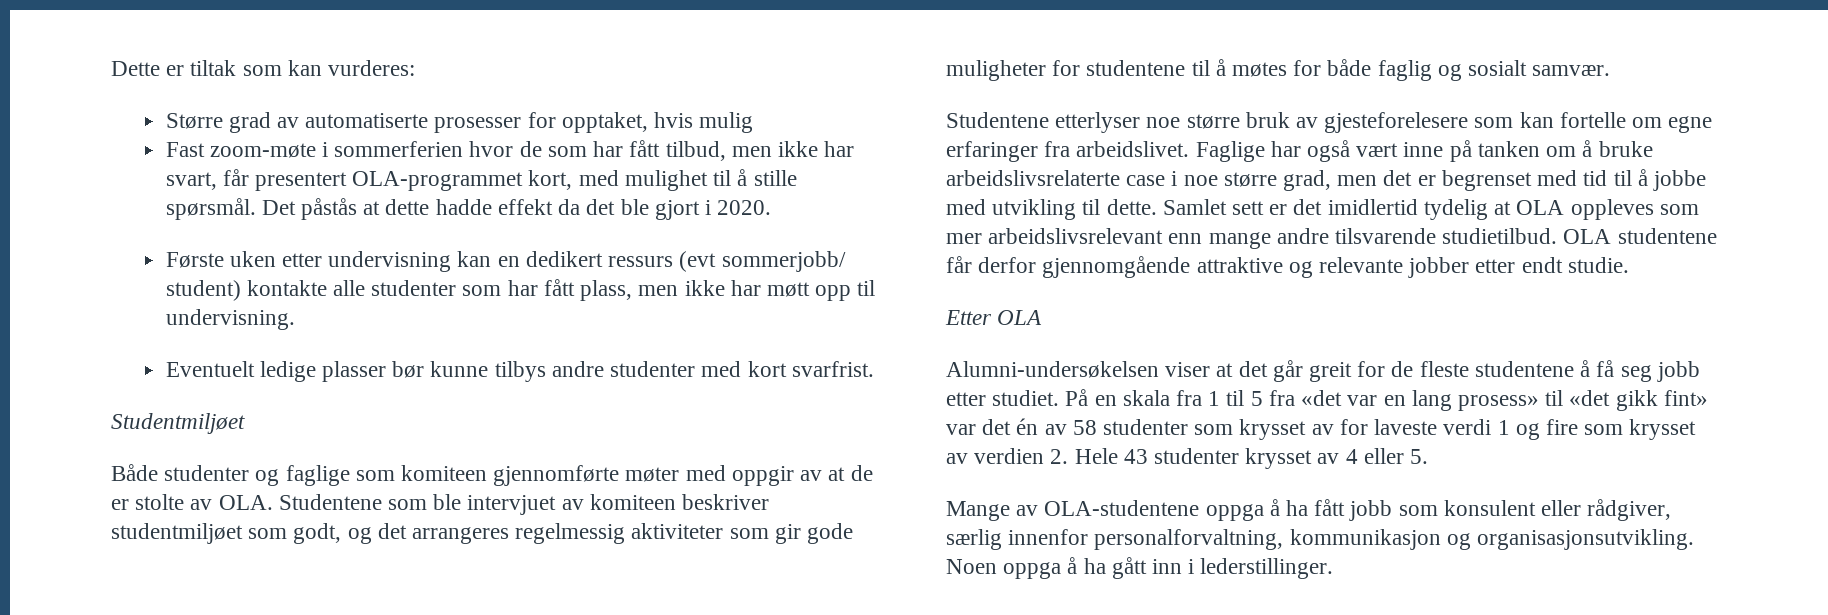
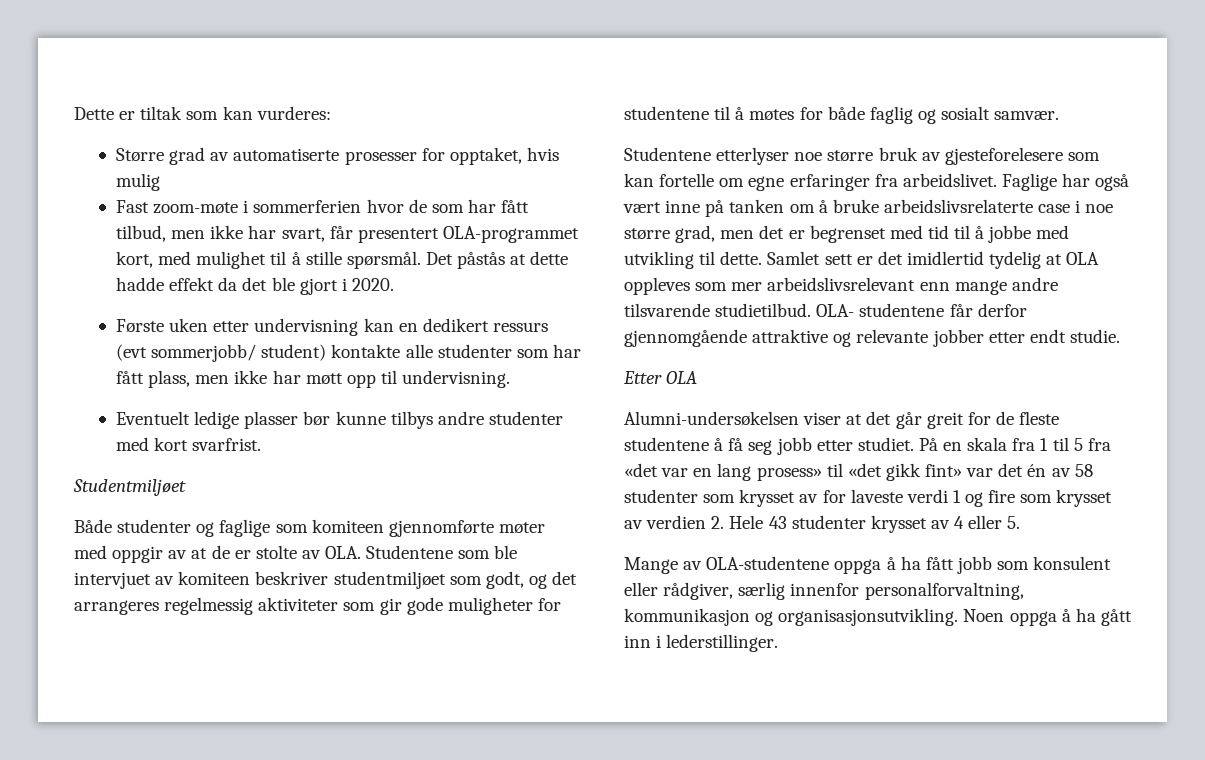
- OLA studentene får derfor gjennomgående attraktive og relevante jobber etter endt studie.
+ OLA- studentene får derfor gjennomgående attraktive og relevante jobber etter endt studie.

